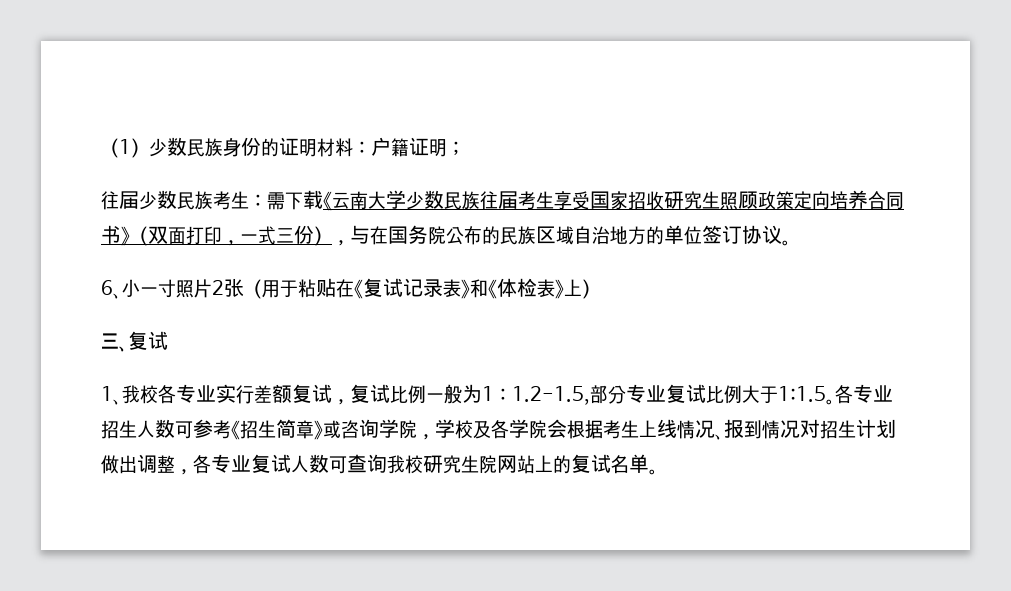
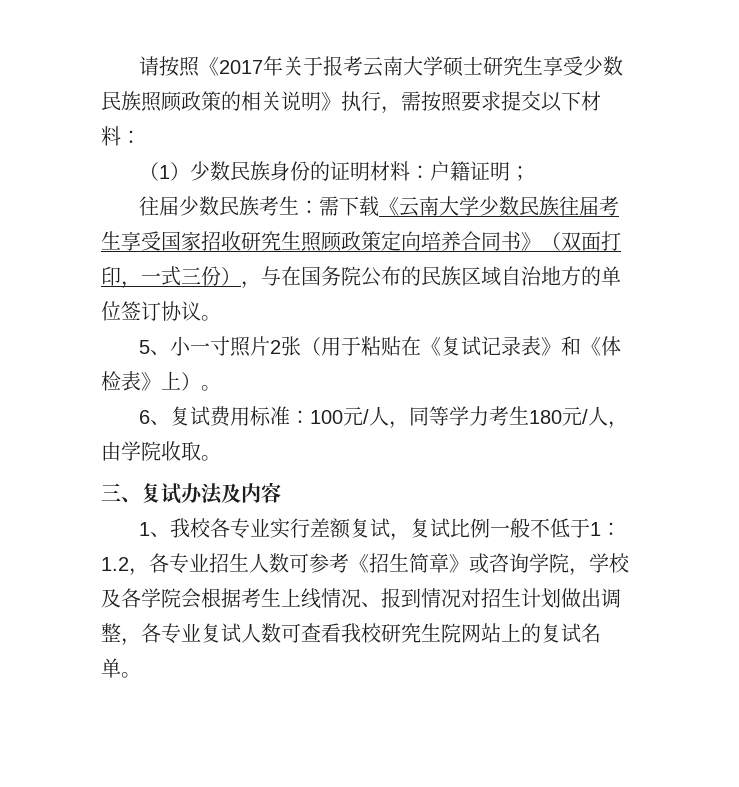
+ 请按照《2017年关于报考云南大学硕士研究生享受少数民族照顾政策的相关说明》执行，需按照要求提交以下材料：
- 6、小一寸照片2张（用于粘贴在《复试记录表》和《体检表》上）
+ 5、小一寸照片2张（用于粘贴在《复试记录表》和《体检表》上）。
+ 6、复试费用标准：100元/人，同等学力考生180元/人，由学院收取。
- 三、复试
+ 三、复试办法及内容
- 1、我校各专业实行差额复试，复试比例一般为1：1.2-1.5,部分专业复试比例大于1:1.5。各专业招生人数可参考《招生简章》或咨询学院，学校及各学院会根据考生上线情况、报到情况对招生计划做出调整，各专业复试人数可查询我校研究生院网站上的复试名单。
+ 1、我校各专业实行差额复试，复试比例一般不低于1：1.2，各专业招生人数可参考《招生简章》或咨询学院，学校及各学院会根据考生上线情况、报到情况对招生计划做出调整，各专业复试人数可查看我校研究生院网站上的复试名单。

